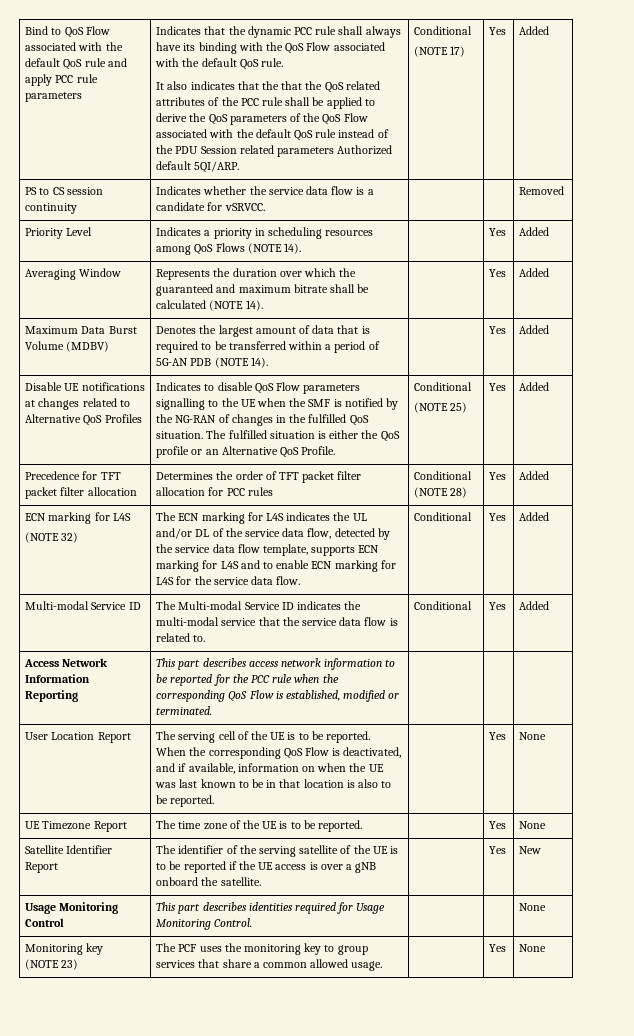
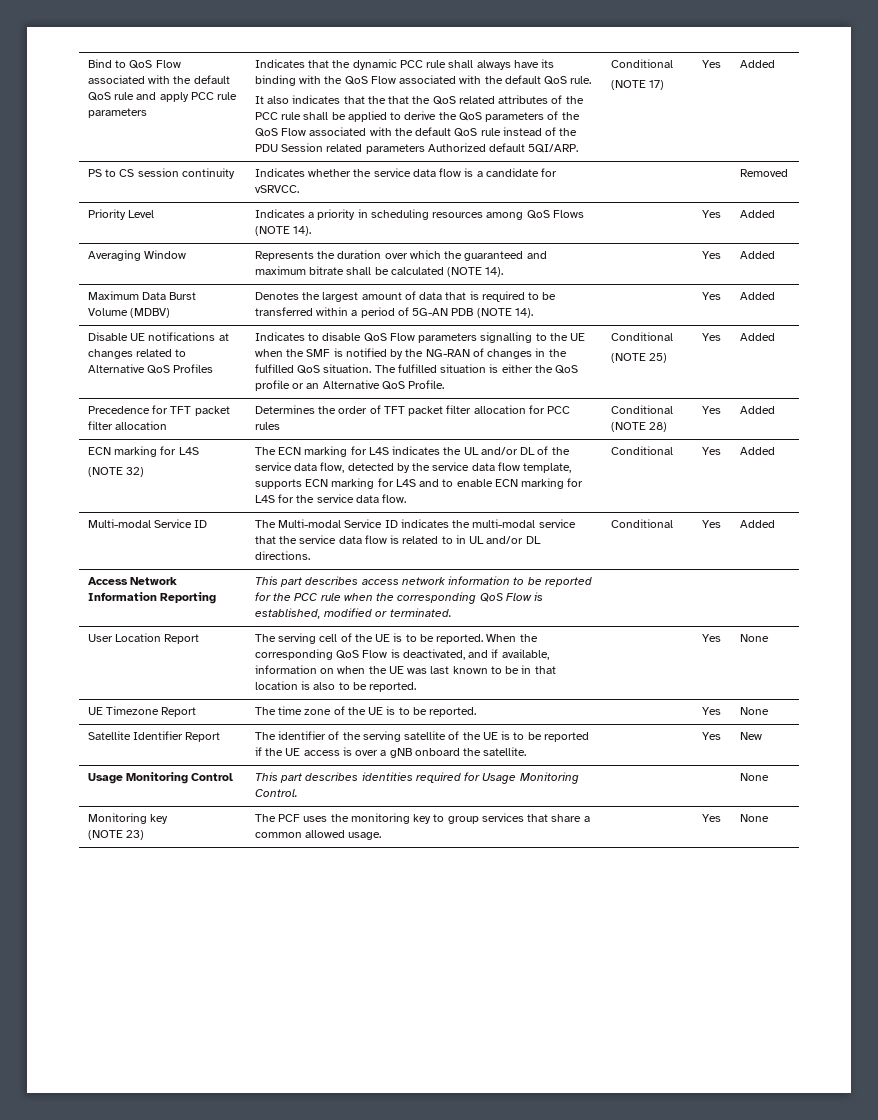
- Multi-modal Service ID | The Multi-modal Service ID indicates the multi-modal service that the service data flow is related to. | Conditional | Yes | Added
+ Multi-modal Service ID | The Multi-modal Service ID indicates the multi-modal service that the service data flow is related to in UL and/or DL directions. | Conditional | Yes | Added

